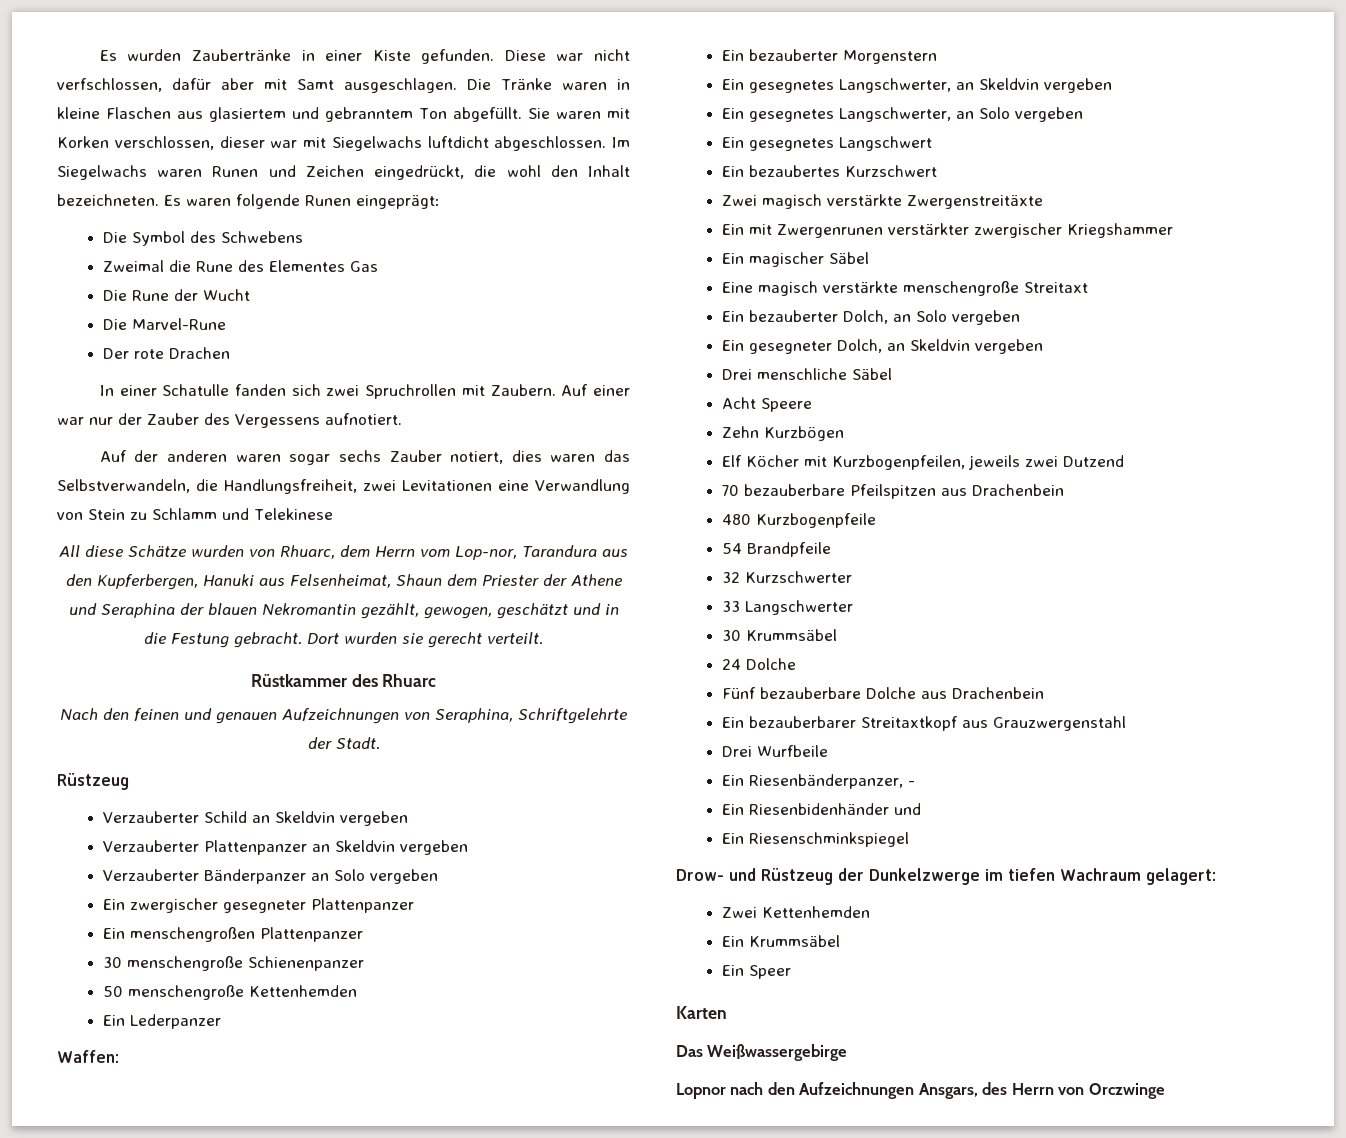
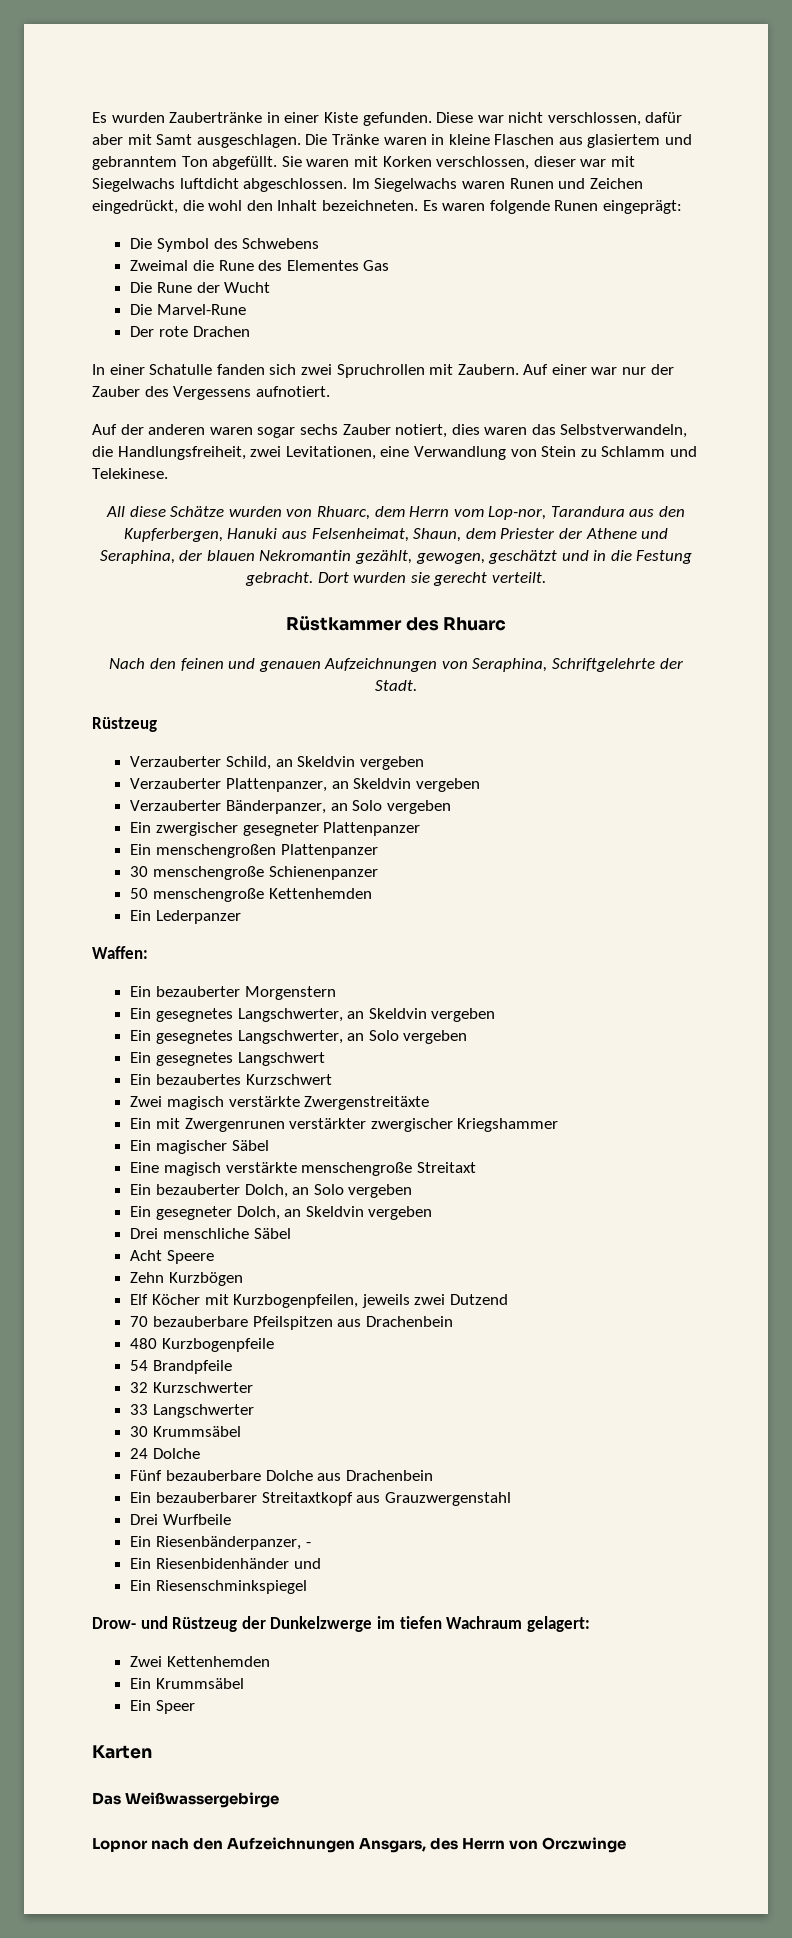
- Diese war nicht verfschlossen, dafür aber mit Samt ausgeschlagen.
+ Diese war nicht verschlossen, dafür aber mit Samt ausgeschlagen.
- Auf der anderen waren sogar sechs Zauber notiert, dies waren das Selbstverwandeln, die Handlungsfreiheit, zwei Levitationen eine Verwandlung von Stein zu Schlamm und Telekinese
+ Auf der anderen waren sogar sechs Zauber notiert, dies waren das Selbstverwandeln, die Handlungsfreiheit, zwei Levitationen, eine Verwandlung von Stein zu Schlamm und Telekinese.
- All diese Schätze wurden von Rhuarc, dem Herrn vom Lop-nor, Tarandura aus den Kupferbergen, Hanuki aus Felsenheimat, Shaun dem Priester der Athene und Seraphina der blauen Nekromantin gezählt, gewogen, geschätzt und in die Festung gebracht.
+ All diese Schätze wurden von Rhuarc, dem Herrn vom Lop-nor, Tarandura aus den Kupferbergen, Hanuki aus Felsenheimat, Shaun, dem Priester der Athene und Seraphina, der blauen Nekromantin gezählt, gewogen, geschätzt und in die Festung gebracht.
- Verzauberter Schild an Skeldvin vergeben
- Verzauberter Plattenpanzer an Skeldvin vergeben
- Verzauberter Bänderpanzer an Solo vergeben
+ Verzauberter Schild, an Skeldvin vergeben
+ Verzauberter Plattenpanzer, an Skeldvin vergeben
+ Verzauberter Bänderpanzer, an Solo vergeben

